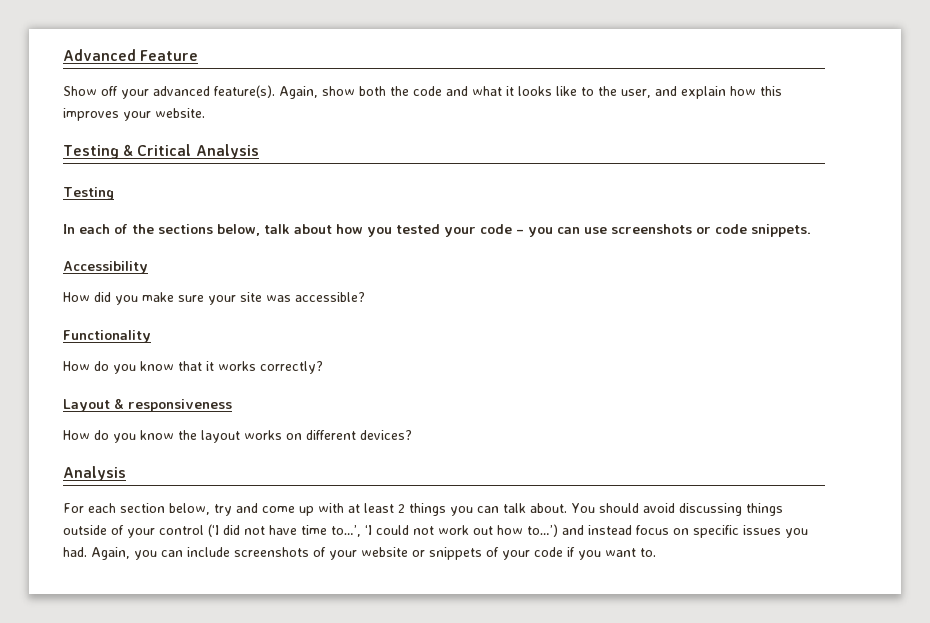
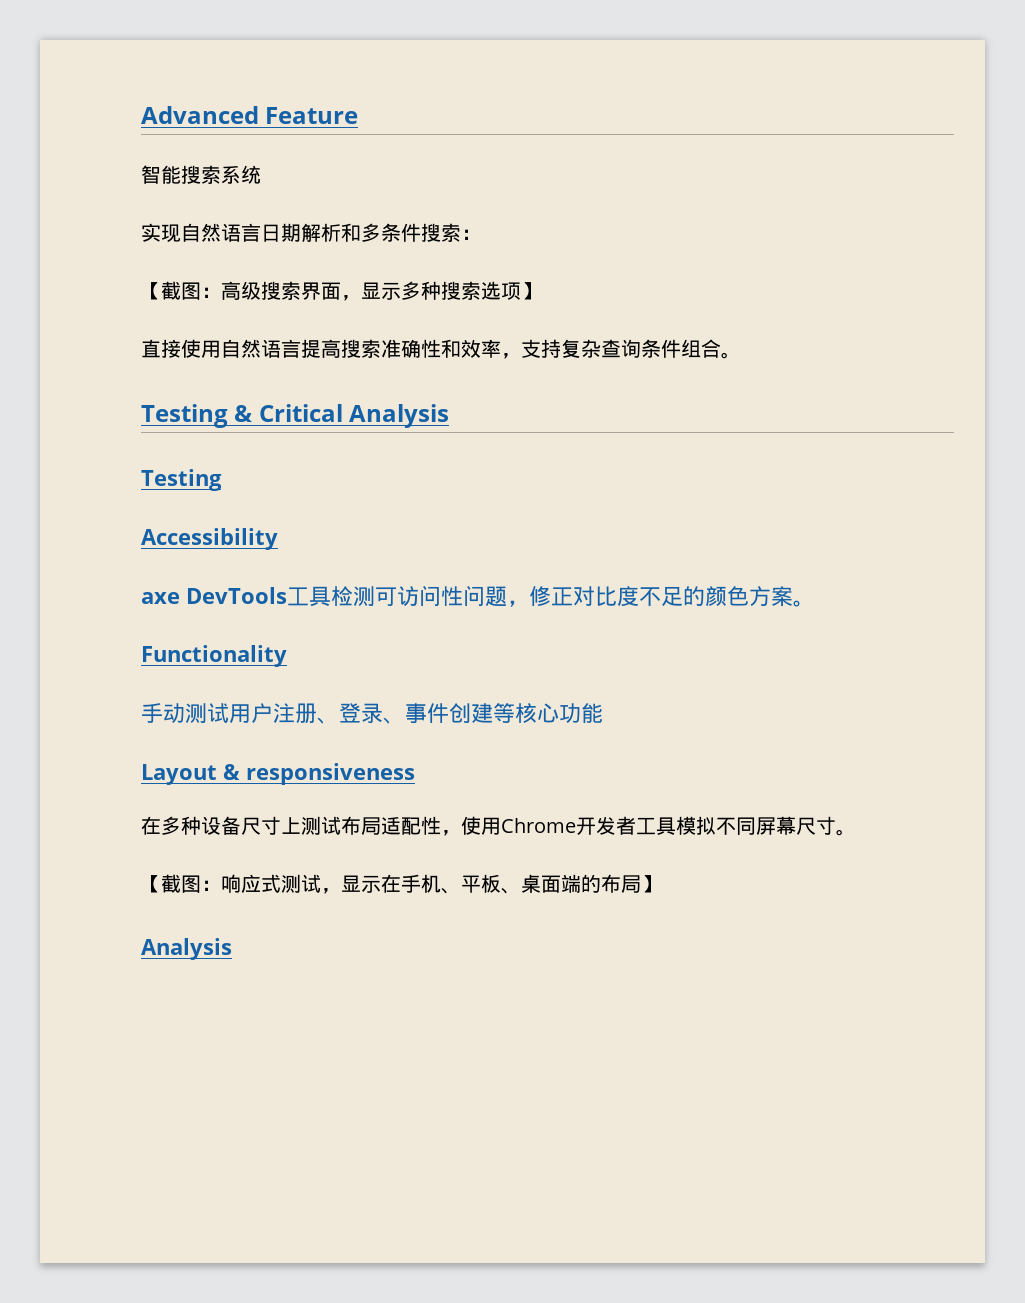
- Show off your advanced feature(s). Again, show both the code and what it looks like to the user, and explain how this improves your website.
+ 智能搜索系统
+ 实现自然语言日期解析和多条件搜索：
+ 【截图：高级搜索界面，显示多种搜索选项】
+ 直接使用自然语言提高搜索准确性和效率，支持复杂查询条件组合。
- In each of the sections below, talk about how you tested your code – you can use screenshots or code snippets.
  Accessibility
- How did you make sure your site was accessible?
+ axe DevTools工具检测可访问性问题，修正对比度不足的颜色方案。
  Functionality
- How do you know that it works correctly?
+ 手动测试用户注册、登录、事件创建等核心功能
  Layout & responsiveness
- How do you know the layout works on different devices?
+ 在多种设备尺寸上测试布局适配性，使用Chrome开发者工具模拟不同屏幕尺寸。
+ 【截图：响应式测试，显示在手机、平板、桌面端的布局】
  Analysis
- For each section below, try and come up with at least 2 things you can talk about. You should avoid discussing things outside of your control (‘I did not have time to…’, ‘I could not work out how to…’) and instead focus on specific issues you had. Again, you can include screenshots of your website or snippets of your code if you want to.

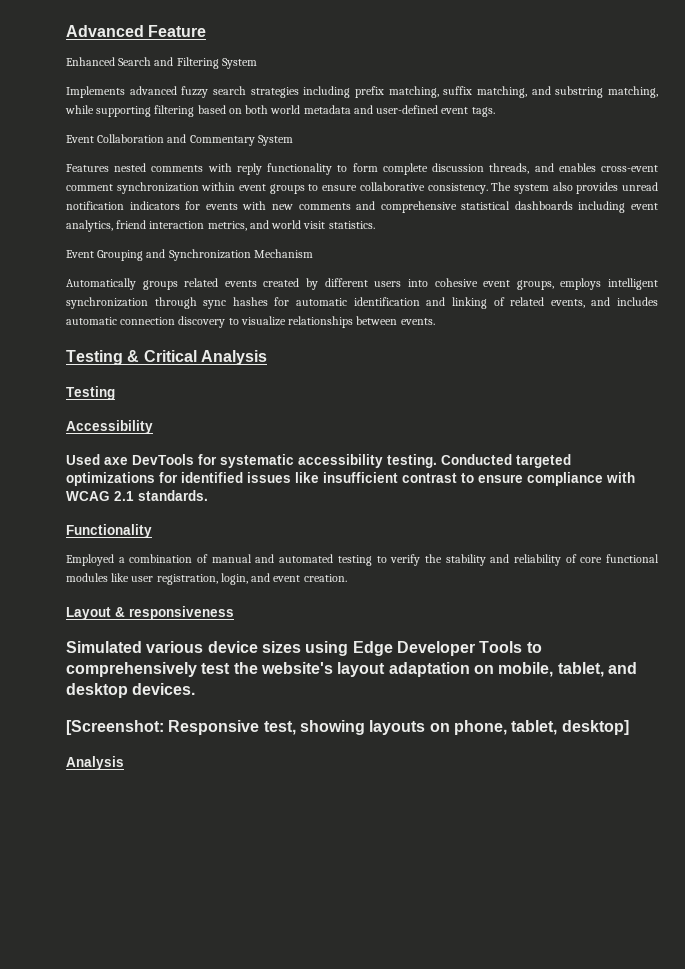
- 智能搜索系统
- 实现自然语言日期解析和多条件搜索：
- 【截图：高级搜索界面，显示多种搜索选项】
- 直接使用自然语言提高搜索准确性和效率，支持复杂查询条件组合。
+ Enhanced Search and Filtering System
+ Implements advanced fuzzy search strategies including prefix matching, suffix matching, and substring matching, while supporting filtering based on both world metadata and user-defined event tags.
+ Event Collaboration and Commentary System
+ Features nested comments with reply functionality to form complete discussion threads, and enables cross-event comment synchronization within event groups to ensure collaborative consistency. The system also provides unread notification indicators for events with new comments and comprehensive statistical dashboards including event analytics, friend interaction metrics, and world visit statistics.
+ Event Grouping and Synchronization Mechanism
+ Automatically groups related events created by different users into cohesive event groups, employs intelligent synchronization through sync hashes for automatic identification and linking of related events, and includes automatic connection discovery to visualize relationships between events.
- axe DevTools工具检测可访问性问题，修正对比度不足的颜色方案。
+ Used axe DevTools for systematic accessibility testing. Conducted targeted optimizations for identified issues like insufficient contrast to ensure compliance with WCAG 2.1 standards.
  Functionality
- 手动测试用户注册、登录、事件创建等核心功能
+ Employed a combination of manual and automated testing to verify the stability and reliability of core functional modules like user registration, login, and event creation.
  Layout & responsiveness
- 在多种设备尺寸上测试布局适配性，使用Chrome开发者工具模拟不同屏幕尺寸。
- 【截图：响应式测试，显示在手机、平板、桌面端的布局】
+ Simulated various device sizes using Edge Developer Tools to comprehensively test the website's layout adaptation on mobile, tablet, and desktop devices.
+ [Screenshot: Responsive test, showing layouts on phone, tablet, desktop]

